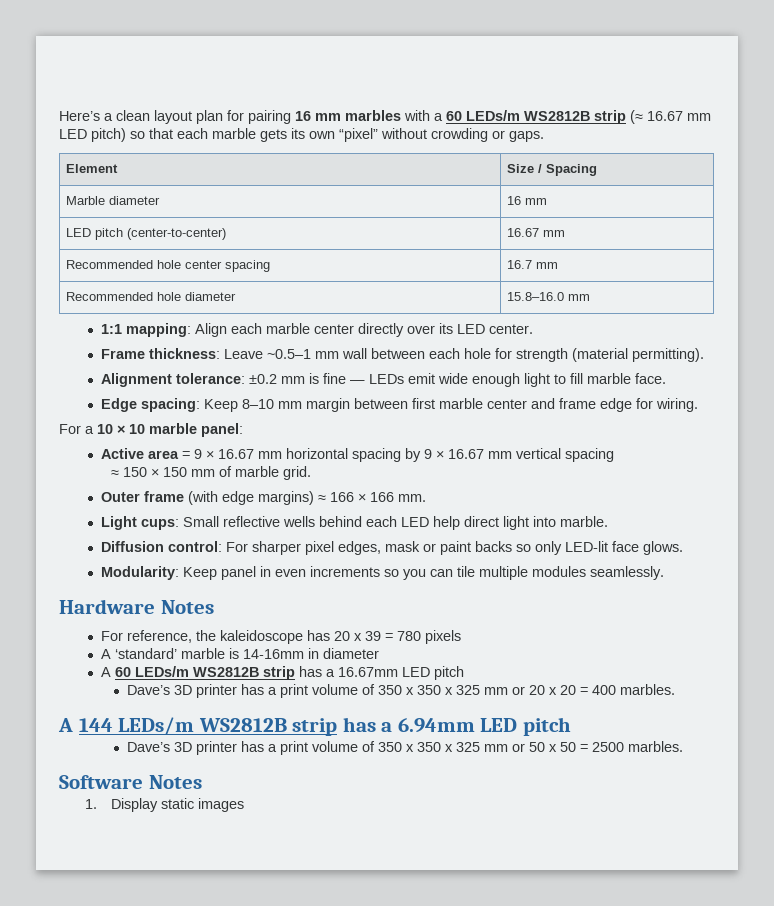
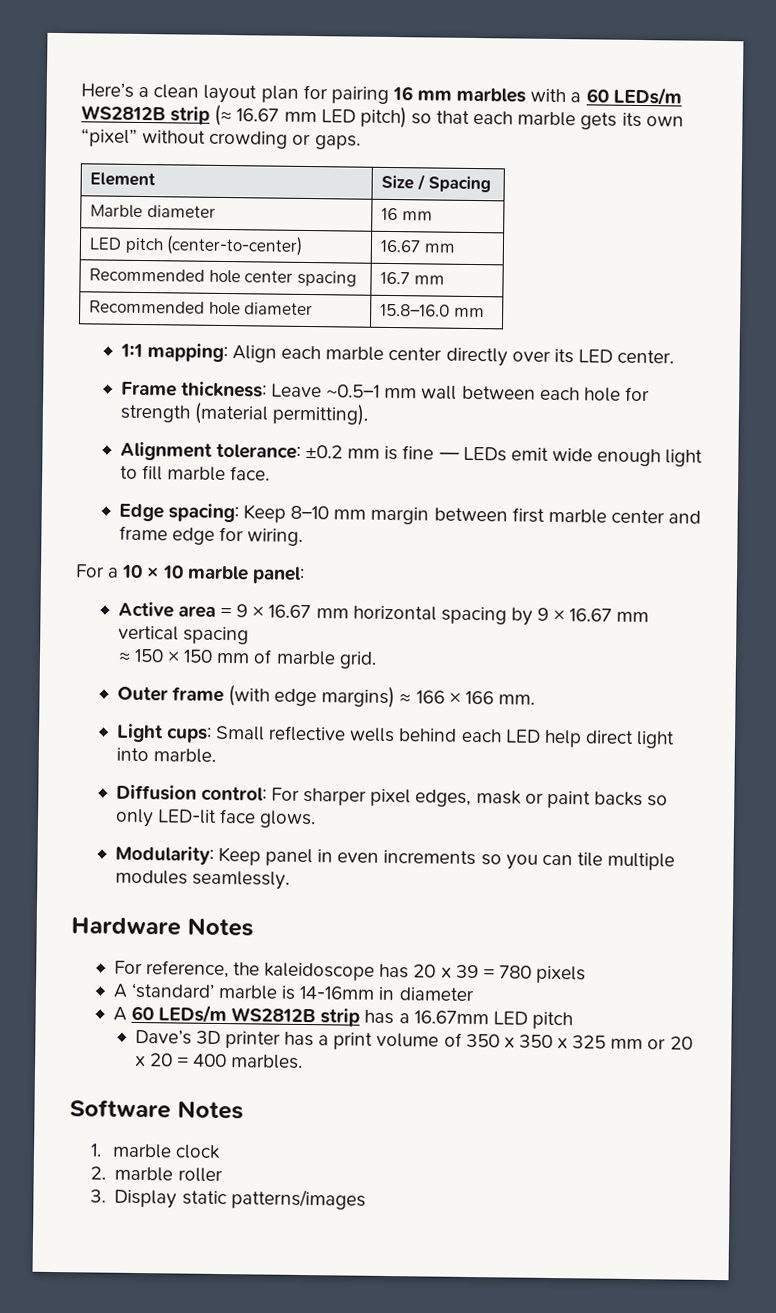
- A 144 LEDs/m WS2812B strip has a 6.94mm LED pitch
- Dave’s 3D printer has a print volume of 350 x 350 x 325 mm or 50 x 50 = 2500 marbles.
  Software Notes
- 1. Display static images
+ 1. marble clock
+ 2. marble roller
+ 3. Display static patterns/images

